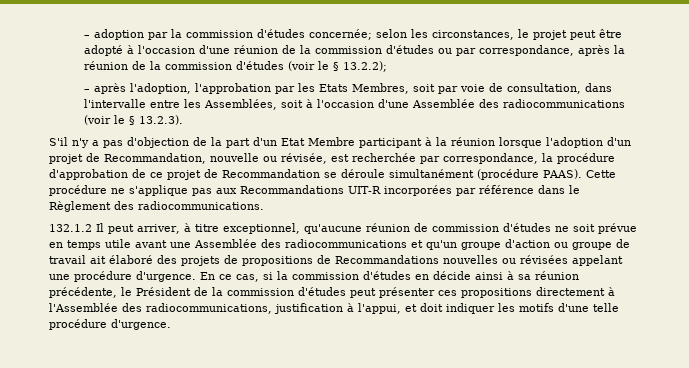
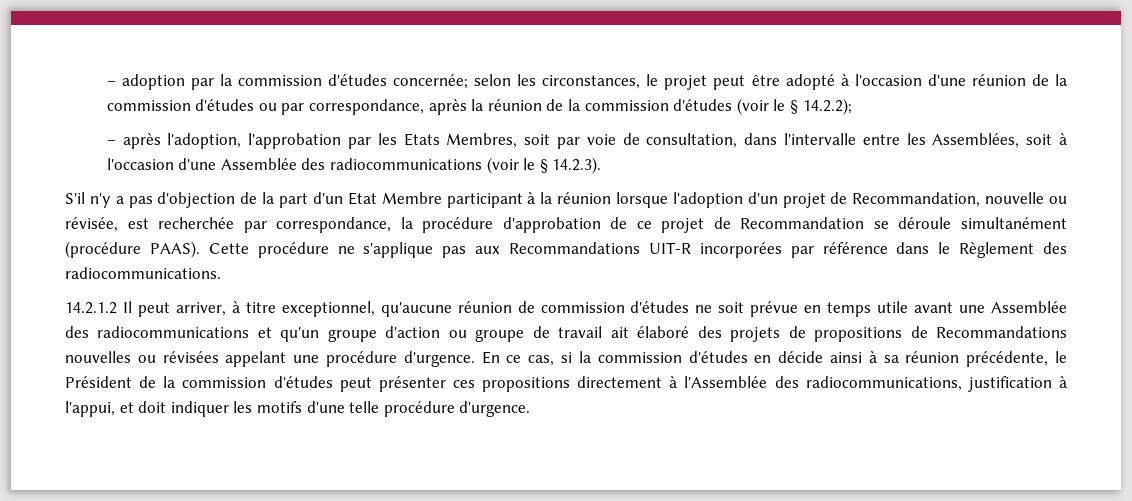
- – adoption par la commission d'études concernée; selon les circonstances, le projet peut être adopté à l'occasion d'une réunion de la commission d'études ou par correspondance, après la réunion de la commission d'études (voir le § 13.2.2);
+ – adoption par la commission d'études concernée; selon les circonstances, le projet peut être adopté à l'occasion d'une réunion de la commission d'études ou par correspondance, après la réunion de la commission d'études (voir le § 14.2.2);
- – après l'adoption, l'approbation par les Etats Membres, soit par voie de consultation, dans l'intervalle entre les Assemblées, soit à l'occasion d'une Assemblée des radiocommunications (voir le § 13.2.3).
+ – après l'adoption, l'approbation par les Etats Membres, soit par voie de consultation, dans l'intervalle entre les Assemblées, soit à l'occasion d'une Assemblée des radiocommunications (voir le § 14.2.3).
- 132.1.2 Il peut arriver, à titre exceptionnel, qu'aucune réunion de commission d'études ne soit prévue en temps utile avant une Assemblée des radiocommunications et qu'un groupe d'action ou groupe de travail ait élaboré des projets de propositions de Recommandations nouvelles ou révisées appelant une procédure d'urgence.
+ 14.2.1.2 Il peut arriver, à titre exceptionnel, qu'aucune réunion de commission d'études ne soit prévue en temps utile avant une Assemblée des radiocommunications et qu'un groupe d'action ou groupe de travail ait élaboré des projets de propositions de Recommandations nouvelles ou révisées appelant une procédure d'urgence.

